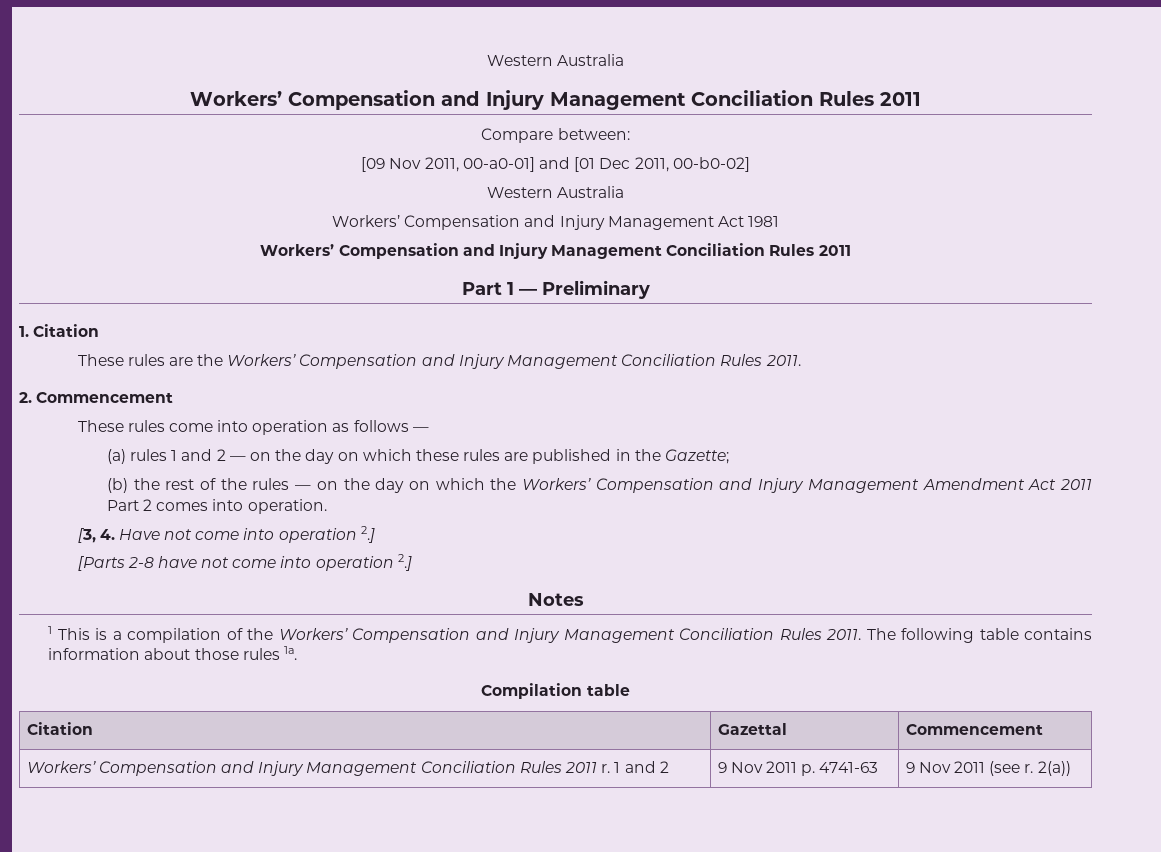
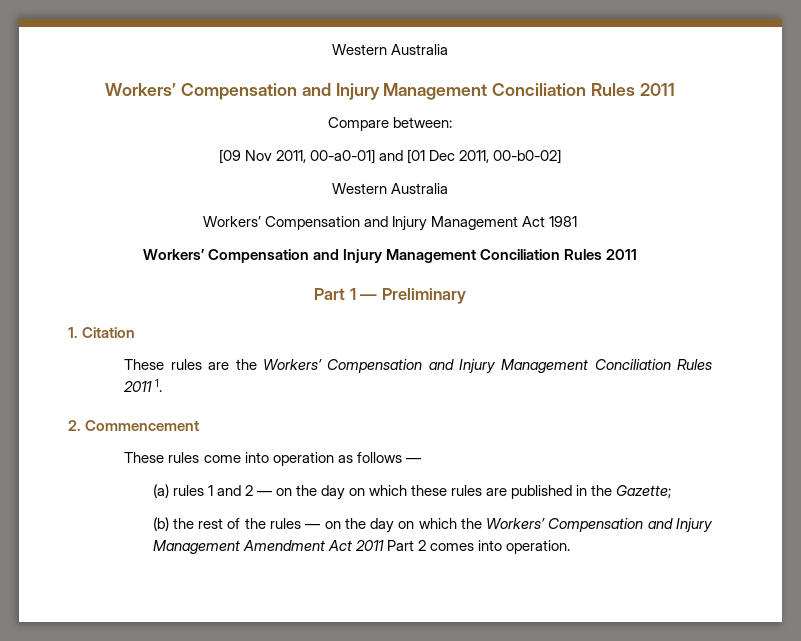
- These rules are the Workers’ Compensation and Injury Management Conciliation Rules 2011.
+ These rules are the Workers’ Compensation and Injury Management Conciliation Rules 2011 1.
- [3, 4. Have not come into operation 2.]
- [Parts 2-8 have not come into operation 2.]
- Notes
- 1 This is a compilation of the Workers’ Compensation and Injury Management Conciliation Rules 2011. The following table contains information about those rules 1a.
- Compilation table
- Citation | Gazettal | Commencement
- Workers’ Compensation and Injury Management Conciliation Rules 2011 r. 1 and 2 | 9 Nov 2011 p. 4741-63 | 9 Nov 2011 (see r. 2(a))

